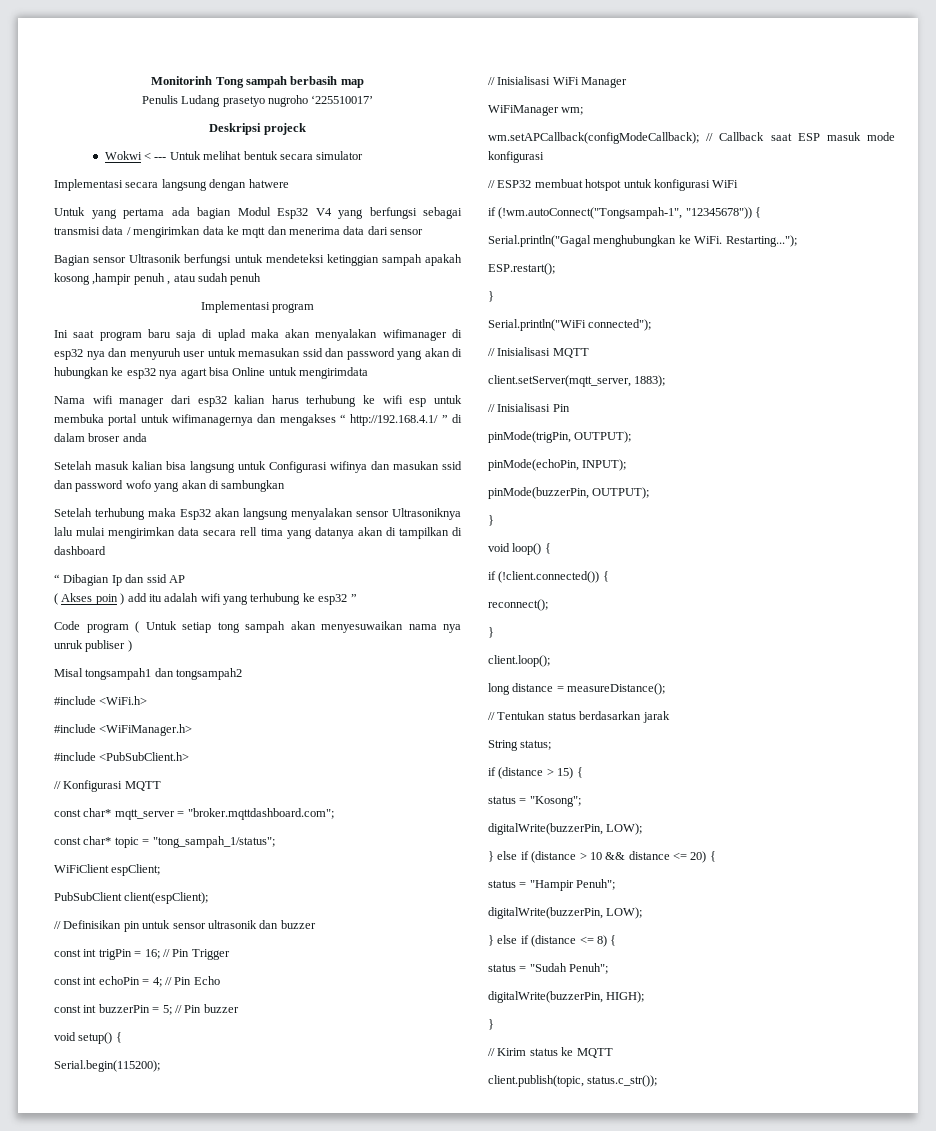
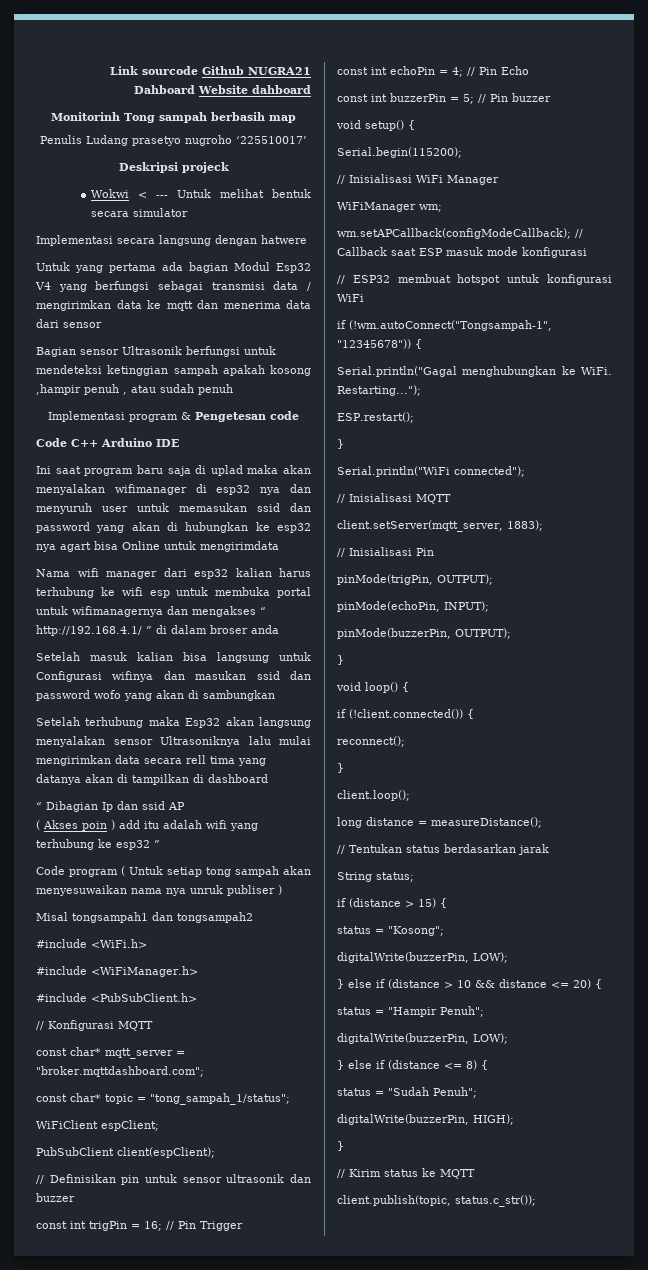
+ Link sourcode Github NUGRA21
+ Dahboard Website dahboard
- Implementasi program
+ Implementasi program & Pengetesan code
+ Code C++ Arduino IDE

